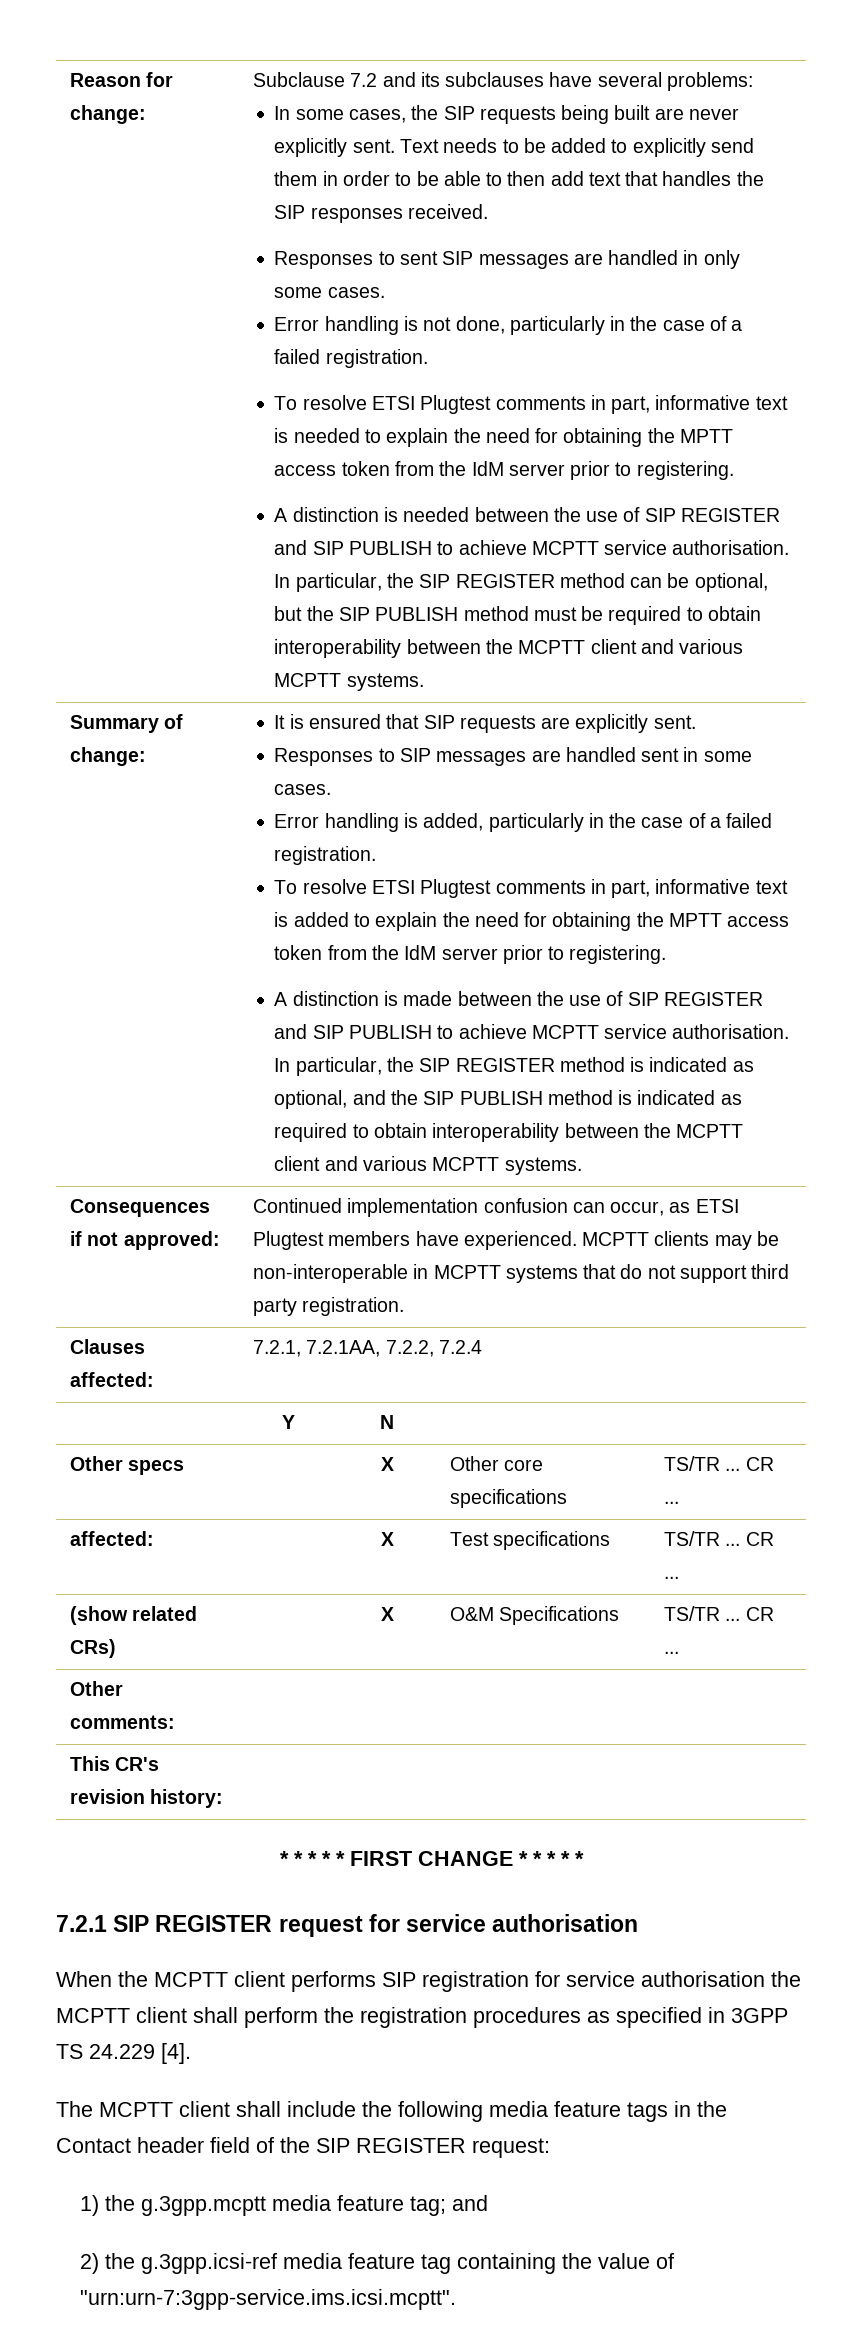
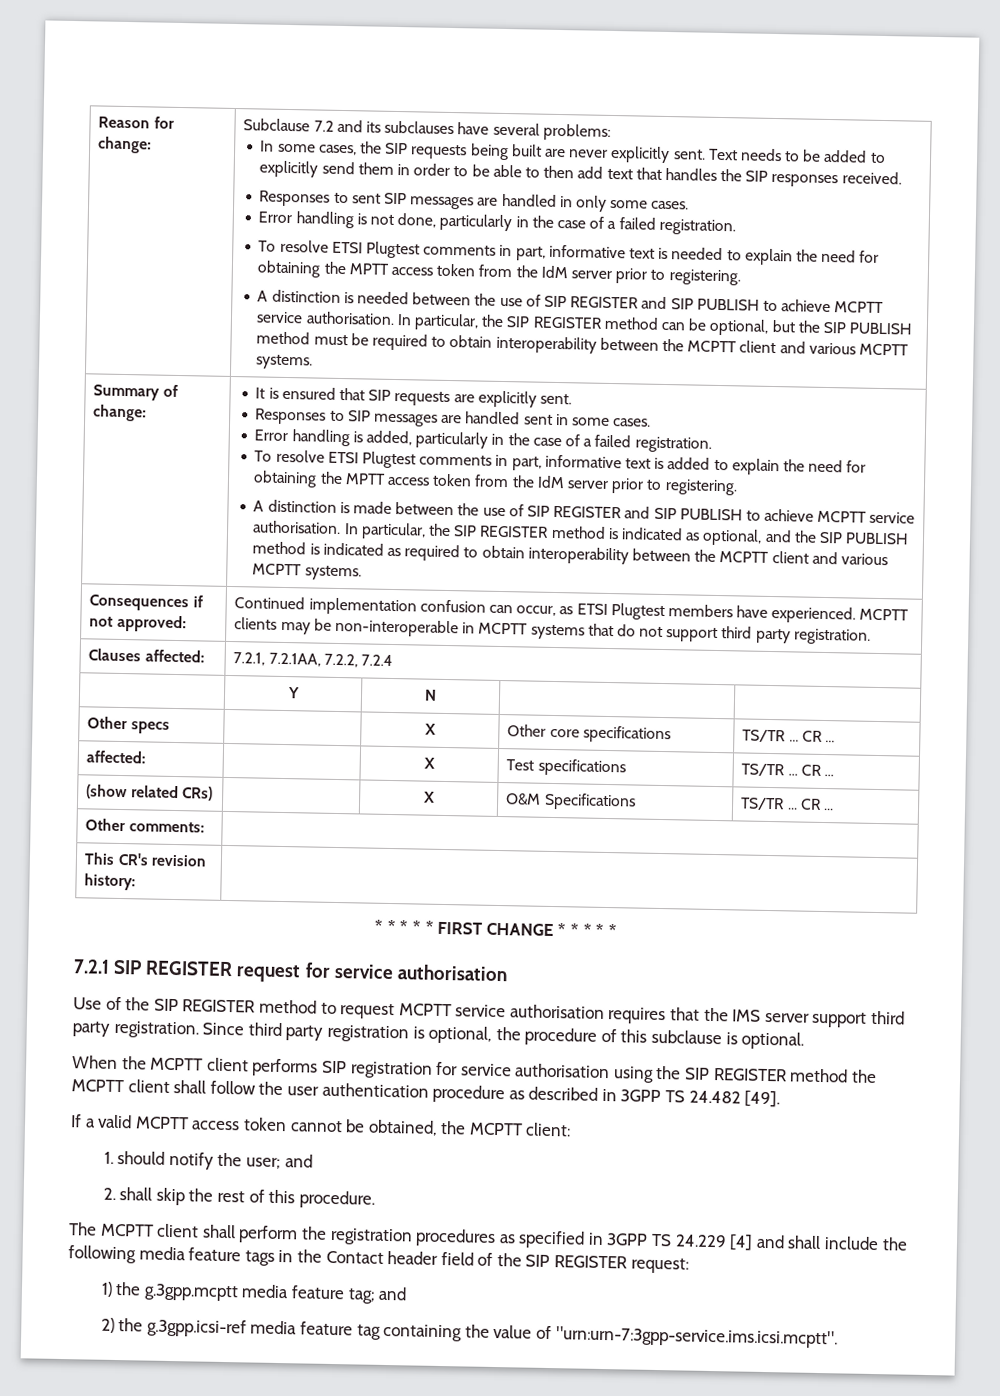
+ Use of the SIP REGISTER method to request MCPTT service authorisation requires that the IMS server support third party registration. Since third party registration is optional, the procedure of this subclause is optional.
- When the MCPTT client performs SIP registration for service authorisation the MCPTT client shall perform the registration procedures as specified in 3GPP TS 24.229 [4].
- The MCPTT client shall include the following media feature tags in the Contact header field of the SIP REGISTER request:
+ When the MCPTT client performs SIP registration for service authorisation using the SIP REGISTER method the MCPTT client shall follow the user authentication procedure as described in 3GPP TS 24.482 [49].
+ If a valid MCPTT access token cannot be obtained, the MCPTT client:
+ 1. should notify the user; and
+ 2. shall skip the rest of this procedure.
+ The MCPTT client shall perform the registration procedures as specified in 3GPP TS 24.229 [4] and shall include the following media feature tags in the Contact header field of the SIP REGISTER request:

